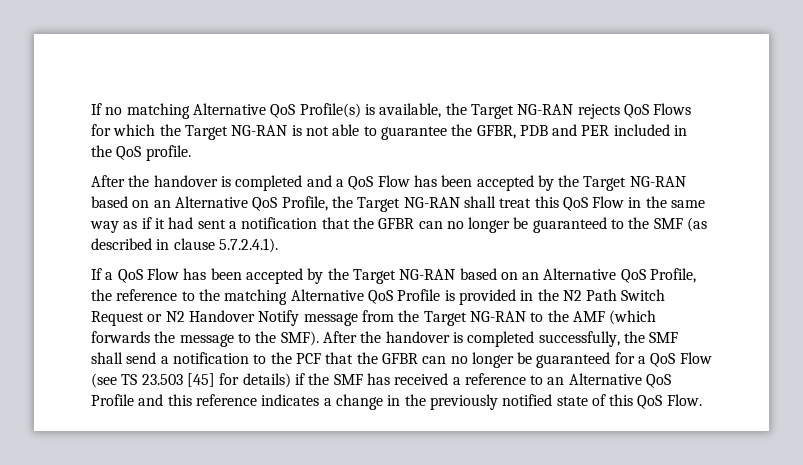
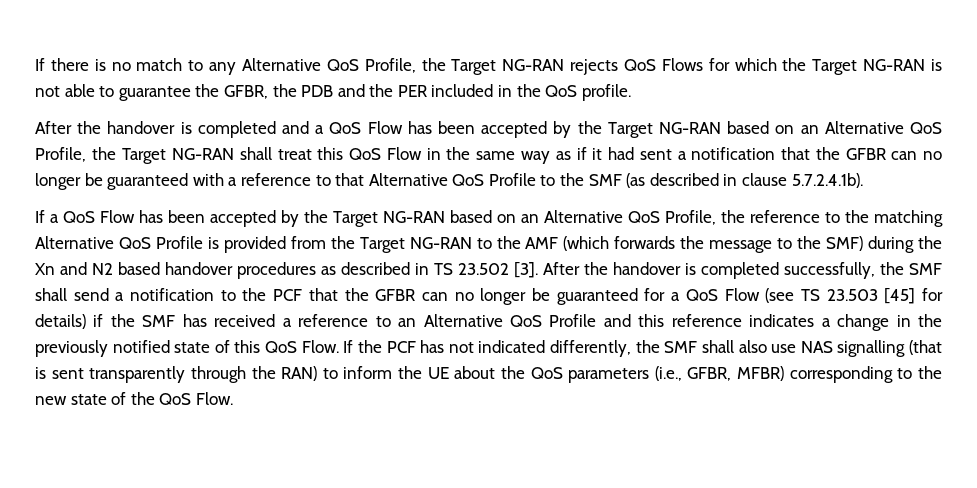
- If no matching Alternative QoS Profile(s) is available, the Target NG-RAN rejects QoS Flows for which the Target NG-RAN is not able to guarantee the GFBR, PDB and PER included in the QoS profile.
+ If there is no match to any Alternative QoS Profile, the Target NG-RAN rejects QoS Flows for which the Target NG-RAN is not able to guarantee the GFBR, the PDB and the PER included in the QoS profile.
- After the handover is completed and a QoS Flow has been accepted by the Target NG-RAN based on an Alternative QoS Profile, the Target NG-RAN shall treat this QoS Flow in the same way as if it had sent a notification that the GFBR can no longer be guaranteed to the SMF (as described in clause 5.7.2.4.1).
+ After the handover is completed and a QoS Flow has been accepted by the Target NG-RAN based on an Alternative QoS Profile, the Target NG-RAN shall treat this QoS Flow in the same way as if it had sent a notification that the GFBR can no longer be guaranteed with a reference to that Alternative QoS Profile to the SMF (as described in clause 5.7.2.4.1b).
- If a QoS Flow has been accepted by the Target NG-RAN based on an Alternative QoS Profile, the reference to the matching Alternative QoS Profile is provided in the N2 Path Switch Request or N2 Handover Notify message from the Target NG-RAN to the AMF (which forwards the message to the SMF).
+ If a QoS Flow has been accepted by the Target NG-RAN based on an Alternative QoS Profile, the reference to the matching Alternative QoS Profile is provided from the Target NG-RAN to the AMF (which forwards the message to the SMF) during the Xn and N2 based handover procedures as described in TS 23.502 [3].
+ If the PCF has not indicated differently, the SMF shall also use NAS signalling (that is sent transparently through the RAN) to inform the UE about the QoS parameters (i.e., GFBR, MFBR) corresponding to the new state of the QoS Flow.

